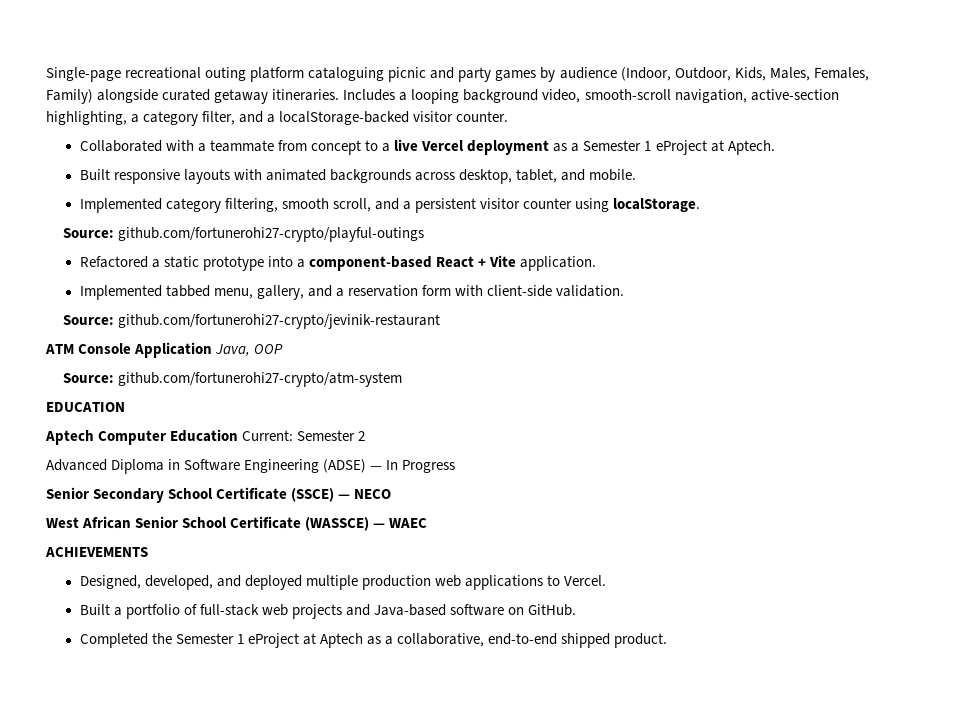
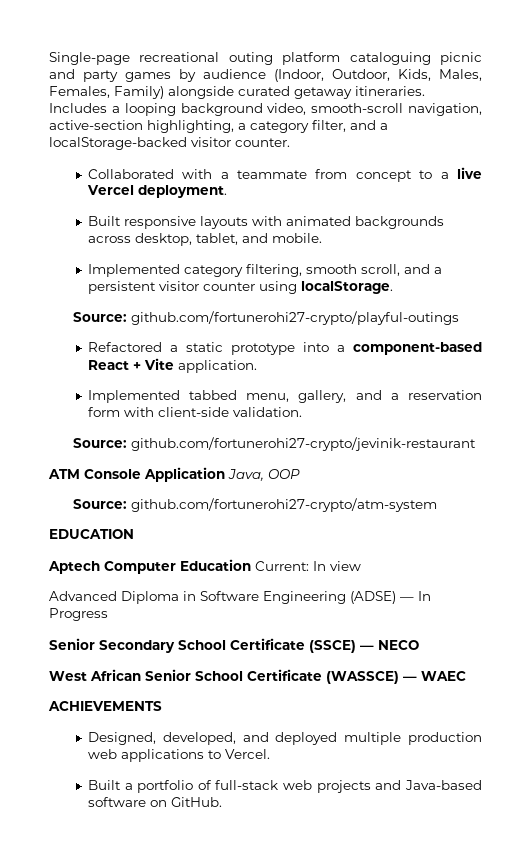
- Collaborated with a teammate from concept to a live Vercel deployment as a Semester 1 eProject at Aptech.
+ Collaborated with a teammate from concept to a live Vercel deployment.
- Aptech Computer Education Current: Semester 2
+ Aptech Computer Education Current: In view
- Completed the Semester 1 eProject at Aptech as a collaborative, end-to-end shipped product.

